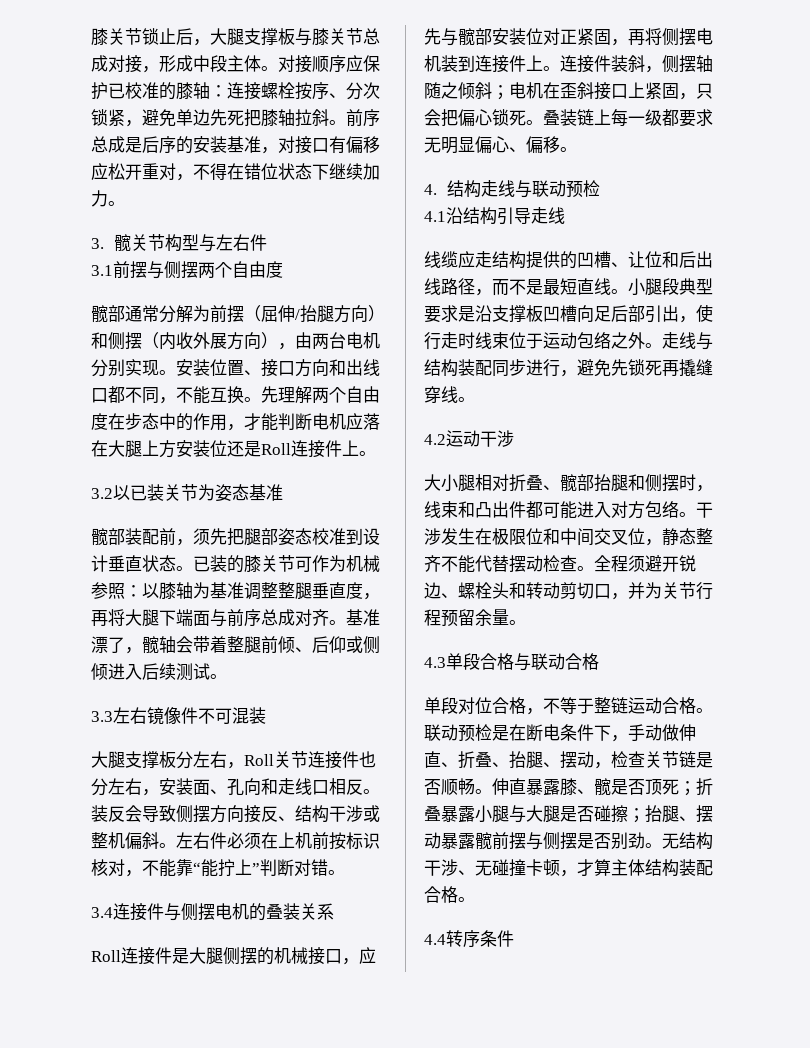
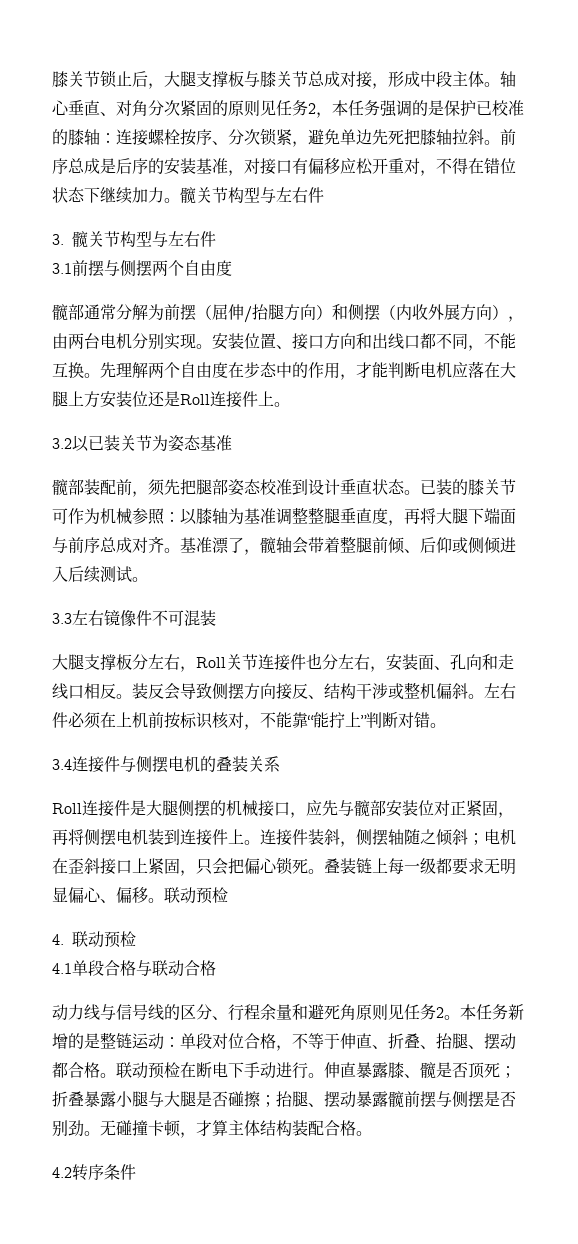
- 对接顺序应保护已校准的膝轴：连接螺栓按序、分次锁紧，避免单边先死把膝轴拉斜。
+ 轴心垂直、对角分次紧固的原则见任务2，本任务强调的是保护已校准的膝轴：连接螺栓按序、分次锁紧，避免单边先死把膝轴拉斜。
- 前序总成是后序的安装基准，对接口有偏移应松开重对，不得在错位状态下继续加力。
+ 前序总成是后序的安装基准，对接口有偏移应松开重对，不得在错位状态下继续加力。髋关节构型与左右件
- 叠装链上每一级都要求无明显偏心、偏移。
+ 叠装链上每一级都要求无明显偏心、偏移。联动预检
- 4.结构走线与联动预检
+ 4.联动预检
- 4.1沿结构引导走线
- 线缆应走结构提供的凹槽、让位和后出线路径，而不是最短直线。小腿段典型要求是沿支撑板凹槽向足后部引出，使行走时线束位于运动包络之外。走线与结构装配同步进行，避免先锁死再撬缝穿线。
- 4.2运动干涉
- 大小腿相对折叠、髋部抬腿和侧摆时，线束和凸出件都可能进入对方包络。干涉发生在极限位和中间交叉位，静态整齐不能代替摆动检查。全程须避开锐边、螺栓头和转动剪切口，并为关节行程预留余量。
- 4.3单段合格与联动合格
+ 4.1单段合格与联动合格
- 单段对位合格，不等于整链运动合格。联动预检是在断电条件下，手动做伸直、折叠、抬腿、摆动，检查关节链是否顺畅。
+ 动力线与信号线的区分、行程余量和避死角原则见任务2。本任务新增的是整链运动：单段对位合格，不等于伸直、折叠、抬腿、摆动都合格。联动预检在断电下手动进行。
- 无结构干涉、无碰撞卡顿，才算主体结构装配合格。
+ 无碰撞卡顿，才算主体结构装配合格。
- 4.4转序条件
+ 4.2转序条件

